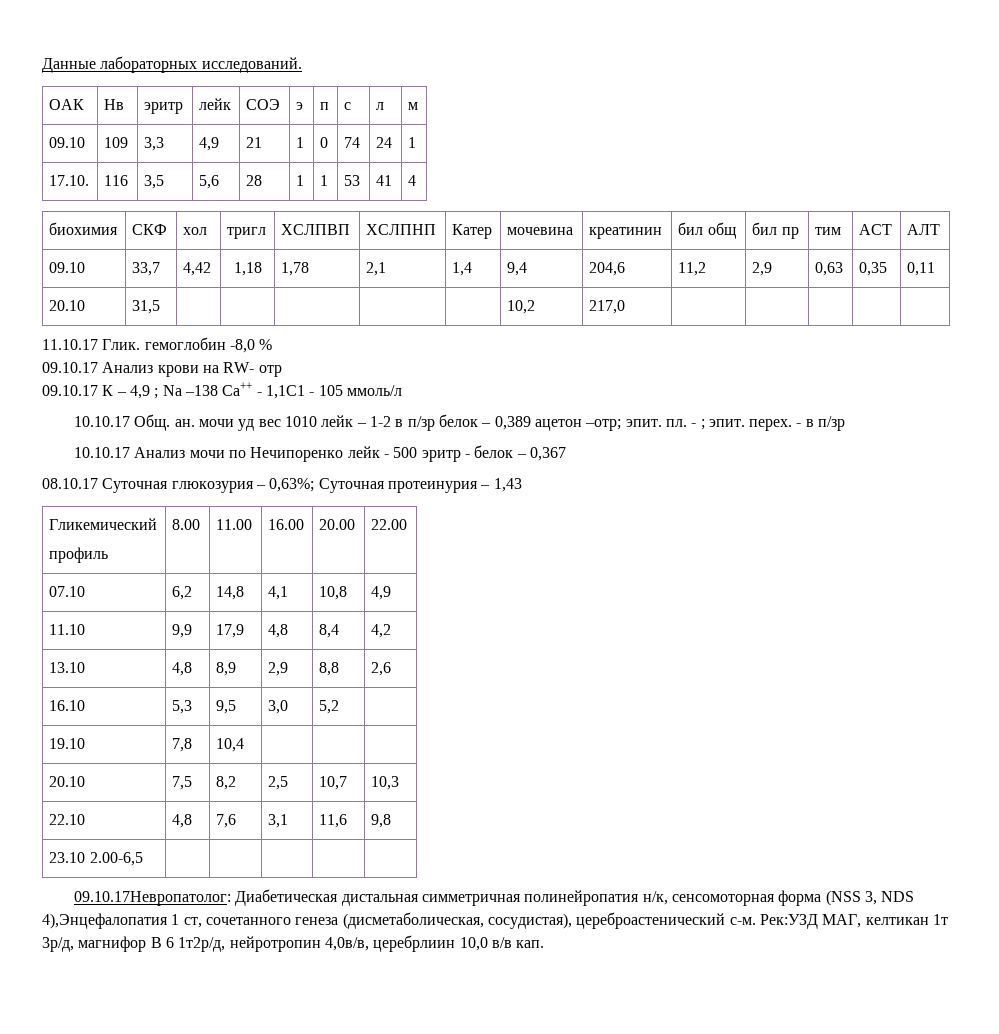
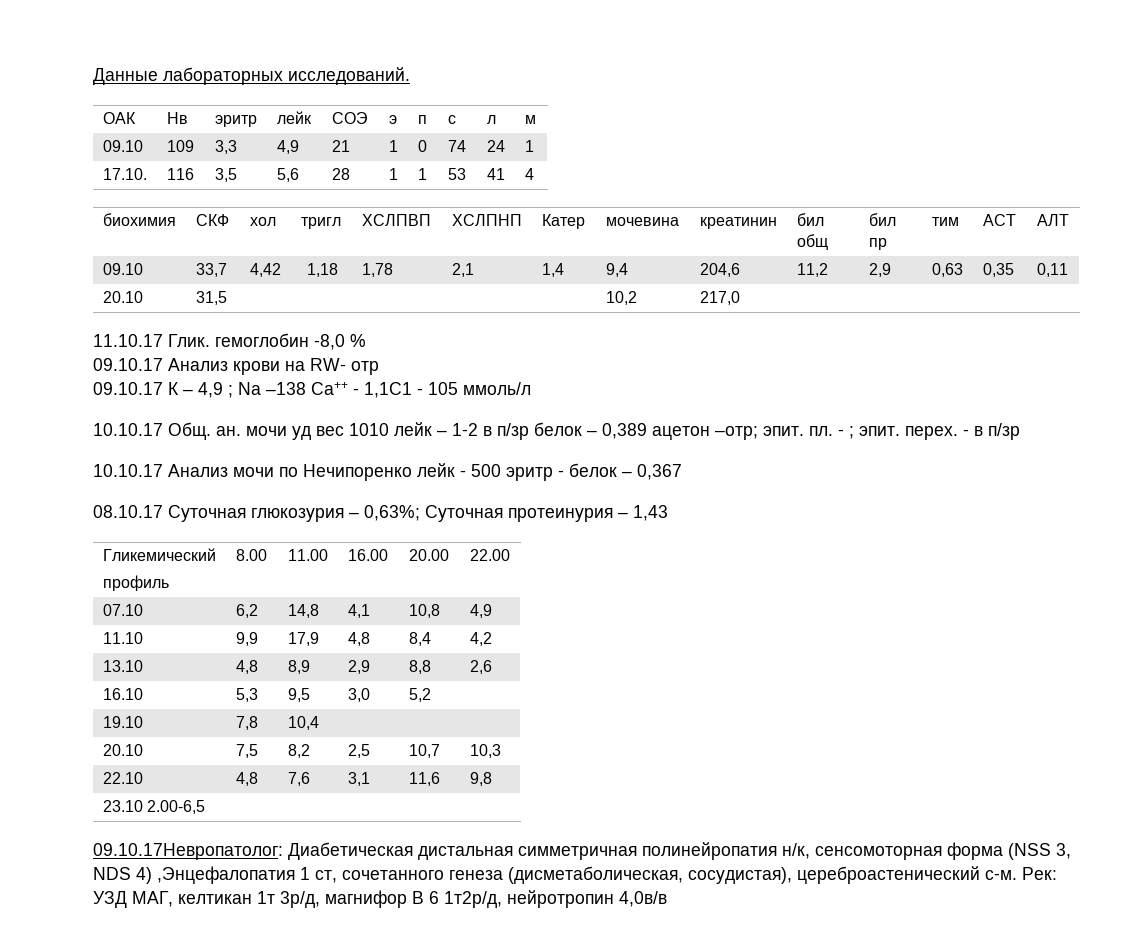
- 09.10.17Невропатолог: Диабетическая дистальная симметричная полинейропатия н/к, сенсомоторная форма (NSS 3, NDS 4),Энцефалопатия 1 ст, сочетанного генеза (дисметаболическая, сосудистая), цереброастенический с-м.
+ 09.10.17Невропатолог: Диабетическая дистальная симметричная полинейропатия н/к, сенсомоторная форма (NSS 3, NDS 4) ,Энцефалопатия 1 ст, сочетанного генеза (дисметаболическая, сосудистая), цереброастенический с-м.
- Рек:УЗД МАГ, келтикан 1т 3р/д, магнифор В 6 1т2р/д, нейротропин 4,0в/в, церебрлиин 10,0 в/в кап.
+ Рек: УЗД МАГ, келтикан 1т 3р/д, магнифор В 6 1т2р/д, нейротропин 4,0в/в

